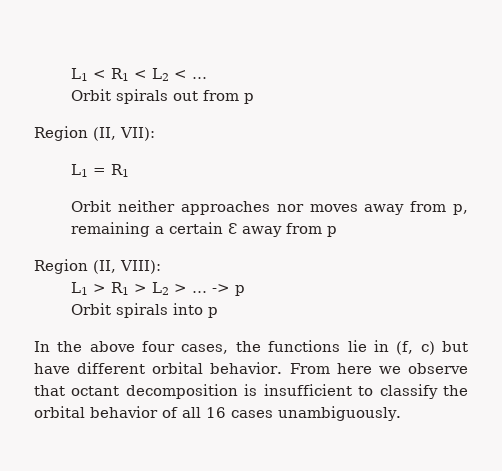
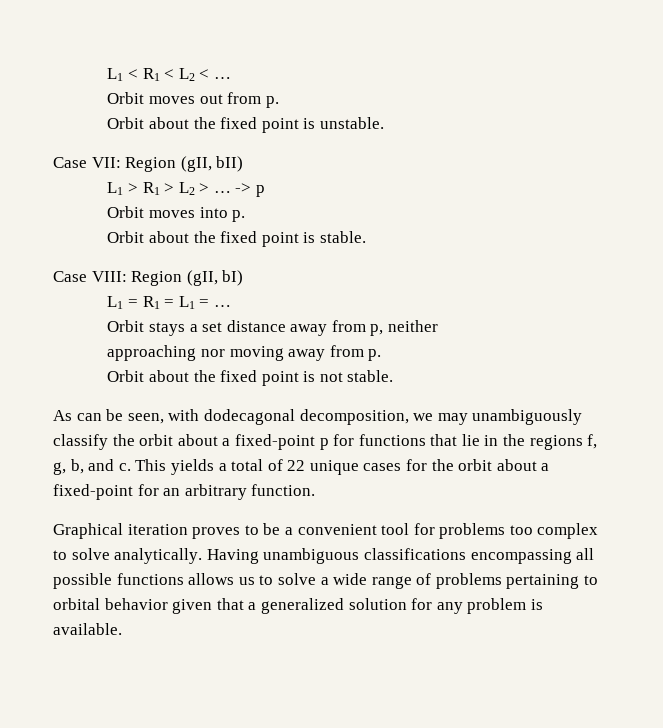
- Orbit spirals out from p
- Region (II, VII):
- L1 = R1
- Orbit neither approaches nor moves away from p, remaining a certain Ɛ away from p
- Region (II, VIII):
+ Orbit moves out from p.
+ Orbit about the fixed point is unstable.
+ Case VII: Region (gII, bII)
- Orbit spirals into p
- In the above four cases, the functions lie in (f, c) but have different orbital behavior. From here we observe that octant decomposition is insufficient to classify the orbital behavior of all 16 cases unambiguously.
+ Orbit moves into p.
+ Orbit about the fixed point is stable.
+ Case VIII: Region (gII, bI)
+ L1 = R1 = L1 = …
+ Orbit stays a set distance away from p, neither
+ approaching nor moving away from p.
+ Orbit about the fixed point is not stable.
+ As can be seen, with dodecagonal decomposition, we may unambiguously classify the orbit about a fixed-point p for functions that lie in the regions f, g, b, and c. This yields a total of 22 unique cases for the orbit about a fixed-point for an arbitrary function.
+ Graphical iteration proves to be a convenient tool for problems too complex to solve analytically. Having unambiguous classifications encompassing all possible functions allows us to solve a wide range of problems pertaining to orbital behavior given that a generalized solution for any problem is available.

